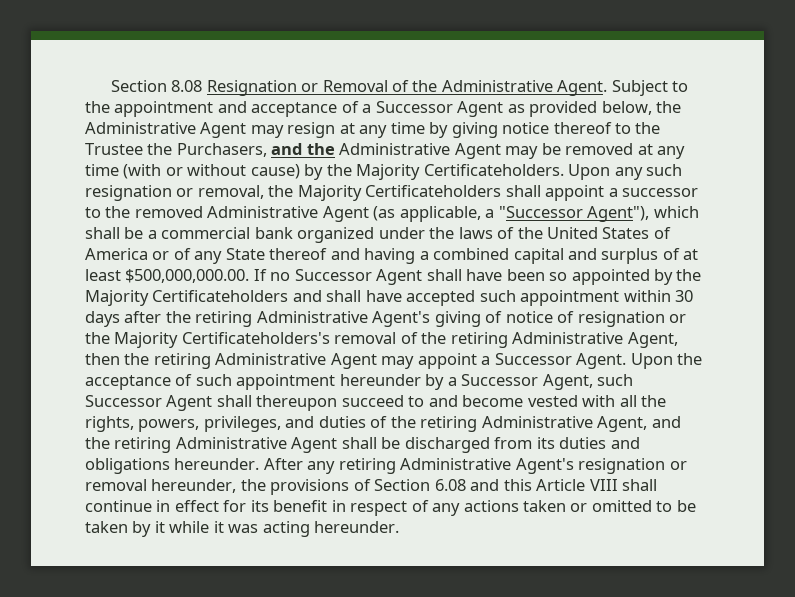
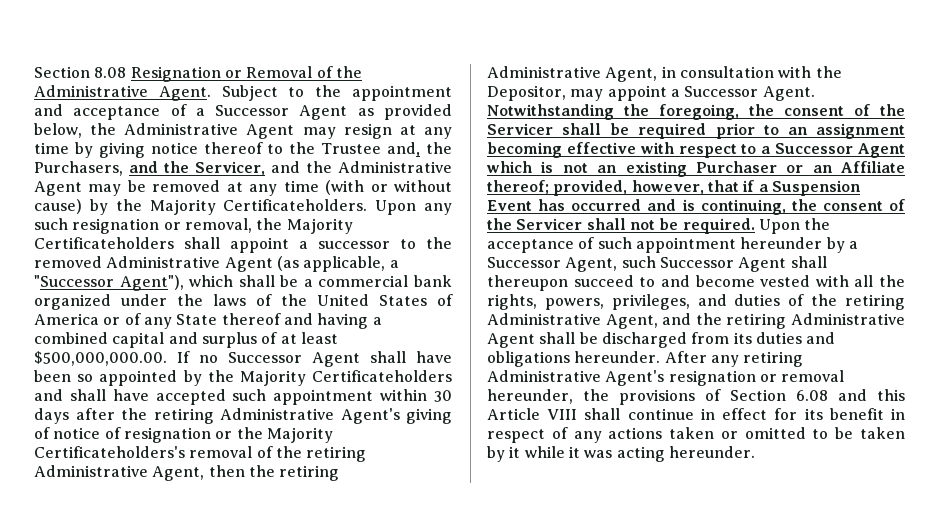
- Subject to the appointment and acceptance of a Successor Agent as provided below, the Administrative Agent may resign at any time by giving notice thereof to the Trustee the Purchasers, and the Administrative Agent may be removed at any time (with or without cause) by the Majority Certificateholders.
+ Subject to the appointment and acceptance of a Successor Agent as provided below, the Administrative Agent may resign at any time by giving notice thereof to the Trustee and, the Purchasers, and the Servicer, and the Administrative Agent may be removed at any time (with or without cause) by the Majority Certificateholders.
- Upon any such resignation or removal, the Majority Certificateholders shall appoint a successor to the removed Administrative Agent (as applicable, a "Successor Agent"), which shall be a commercial bank organized under the laws of the United States of America or of any State thereof and having a combined capital and surplus of at least $500,000,000.00. If no Successor Agent shall have been so appointed by the Majority Certificateholders and shall have accepted such appointment within 30 days after the retiring Administrative Agent's giving of notice of resignation or the Majority Certificateholders's removal of the retiring Administrative Agent, then the retiring Administrative Agent may appoint a Successor Agent.
+ Upon any such resignation or removal, the Majority Certificateholders shall appoint a successor to the removed Administrative Agent (as applicable, a "Successor Agent"), which shall be a commercial bank organized under the laws of the United States of America or of any State thereof and having a combined capital and surplus of at least $500,000,000.00. If no Successor Agent shall have been so appointed by the Majority Certificateholders and shall have accepted such appointment within 30 days after the retiring Administrative Agent's giving of notice of resignation or the Majority Certificateholders's removal of the retiring Administrative Agent, then the retiring Administrative Agent, in consultation with the Depositor, may appoint a Successor Agent.
+ Notwithstanding the foregoing, the consent of the Servicer shall be required prior to an assignment becoming effective with respect to a Successor Agent which is not an existing Purchaser or an Affiliate thereof; provided, however, that if a Suspension Event has occurred and is continuing, the consent of the Servicer shall not be required.

